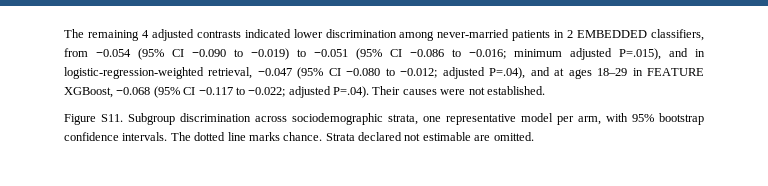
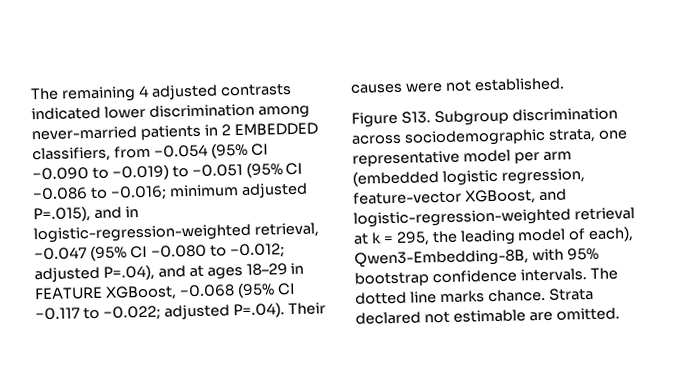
- Figure S11. Subgroup discrimination across sociodemographic strata, one representative model per arm, with 95% bootstrap confidence intervals.
+ Figure S13. Subgroup discrimination across sociodemographic strata, one representative model per arm (embedded logistic regression, feature-vector XGBoost, and logistic-regression-weighted retrieval at k = 295, the leading model of each), Qwen3-Embedding-8B, with 95% bootstrap confidence intervals.

